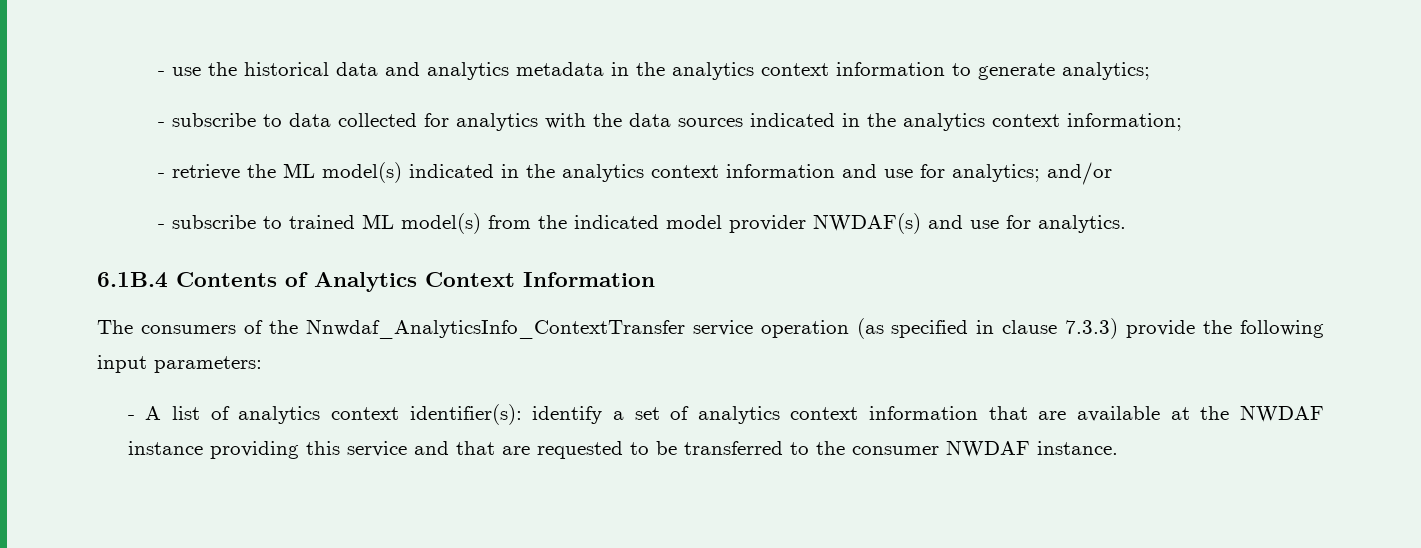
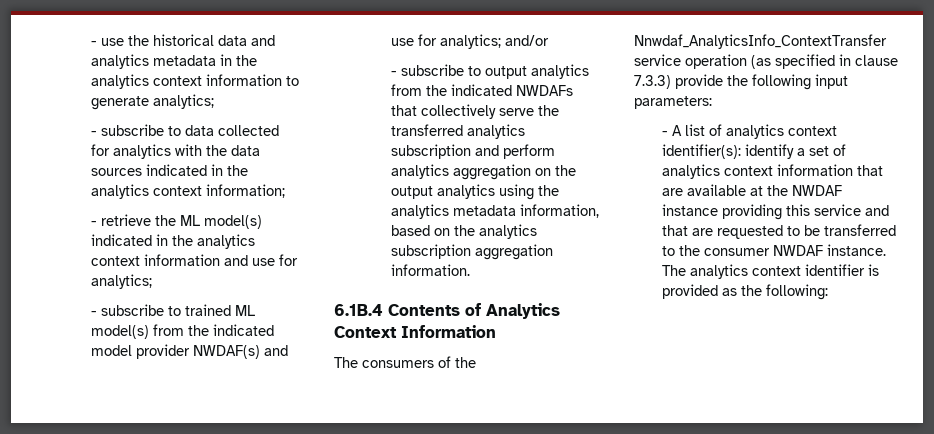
- - retrieve the ML model(s) indicated in the analytics context information and use for analytics; and/or
+ - retrieve the ML model(s) indicated in the analytics context information and use for analytics;
- - subscribe to trained ML model(s) from the indicated model provider NWDAF(s) and use for analytics.
+ - subscribe to trained ML model(s) from the indicated model provider NWDAF(s) and use for analytics; and/or
+ - subscribe to output analytics from the indicated NWDAFs that collectively serve the transferred analytics subscription and perform analytics aggregation on the output analytics using the analytics metadata information, based on the analytics subscription aggregation information.
+ The analytics context identifier is provided as the following:

